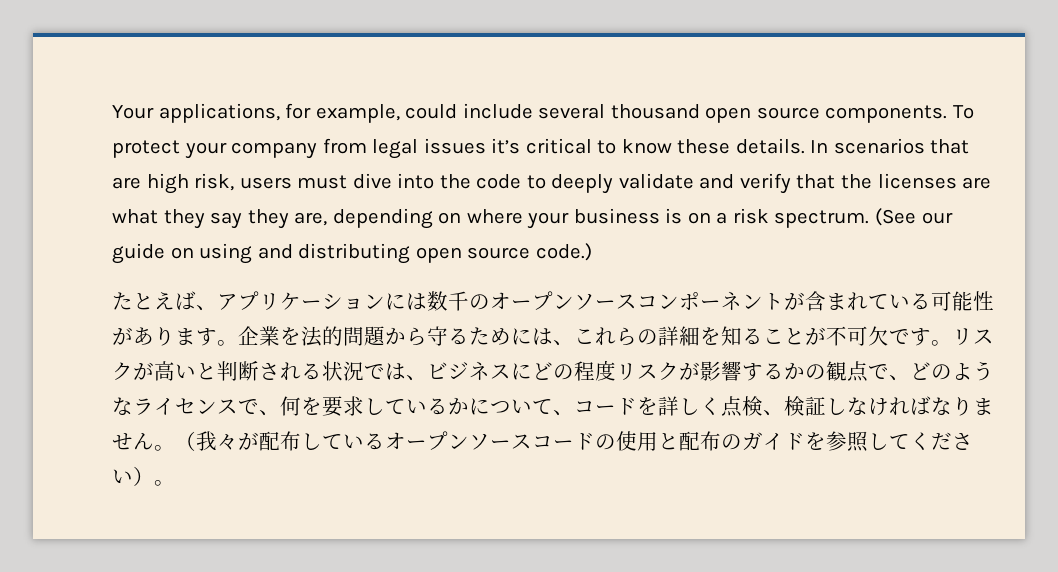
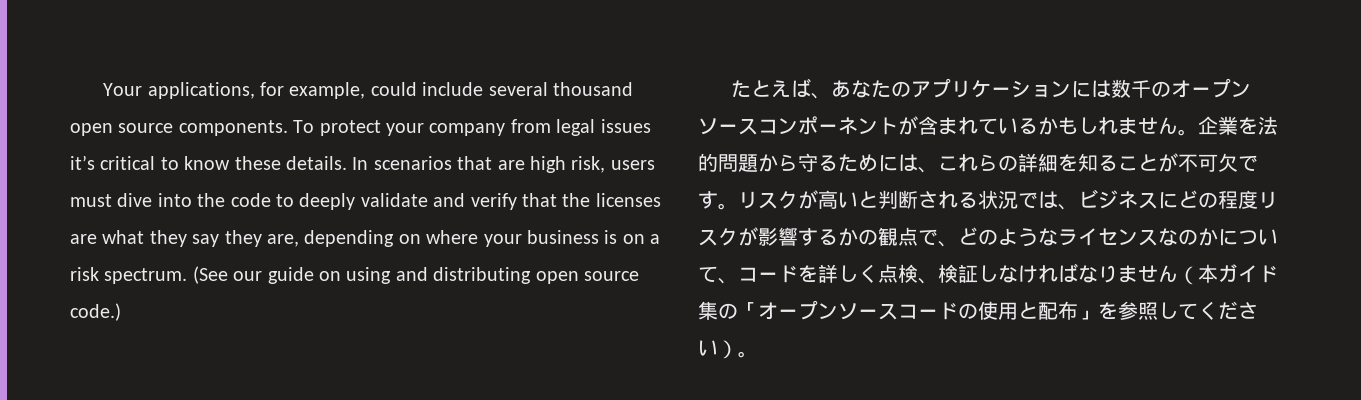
- たとえば、アプリケーションには数千のオープンソースコンポーネントが含まれている可能性があります。
+ たとえば、あなたのアプリケーションには数千のオープンソースコンポーネントが含まれているかもしれません。
- リスクが高いと判断される状況では、ビジネスにどの程度リスクが影響するかの観点で、どのようなライセンスで、何を要求しているかについて、コードを詳しく点検、検証しなければなりません。（我々が配布しているオープンソースコードの使用と配布のガイドを参照してください）。
+ リスクが高いと判断される状況では、ビジネスにどの程度リスクが影響するかの観点で、どのようなライセンスなのかについて、コードを詳しく点検、検証しなければなりません（本ガイド集の「オープンソースコードの使用と配布」を参照してください）。

